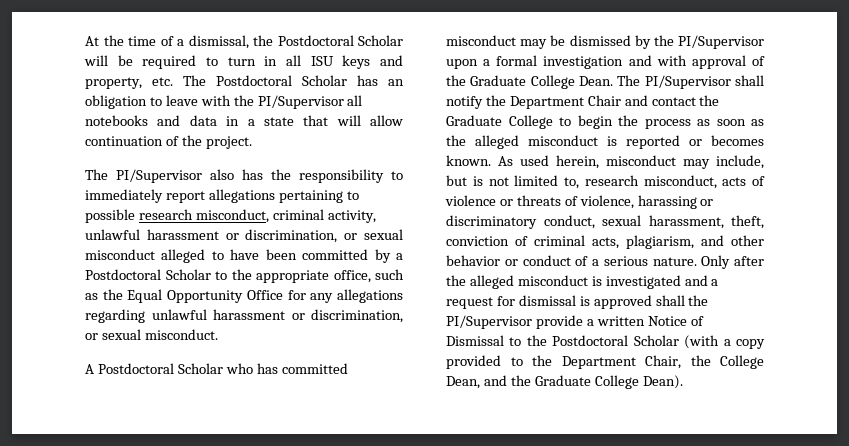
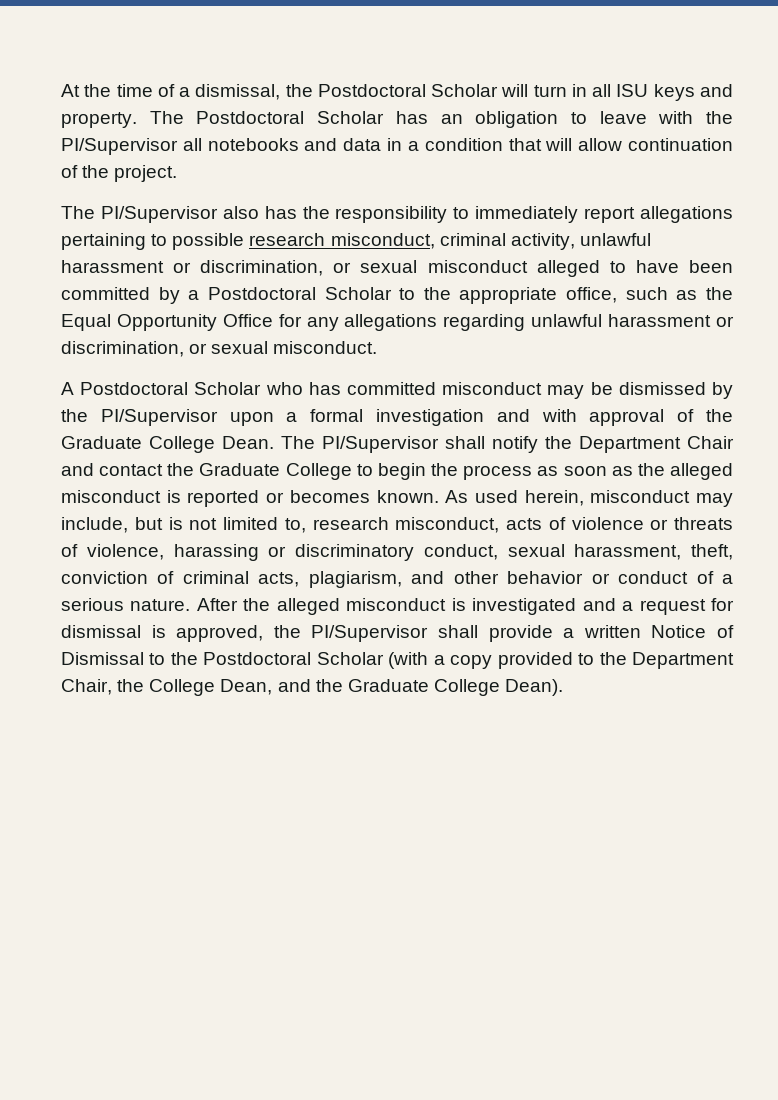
- At the time of a dismissal, the Postdoctoral Scholar will be required to turn in all ISU keys and property, etc. The Postdoctoral Scholar has an obligation to leave with the PI/Supervisor all notebooks and data in a state that will allow continuation of the project.
+ At the time of a dismissal, the Postdoctoral Scholar will turn in all ISU keys and property. The Postdoctoral Scholar has an obligation to leave with the PI/Supervisor all notebooks and data in a condition that will allow continuation of the project.
- Only after the alleged misconduct is investigated and a request for dismissal is approved shall the PI/Supervisor provide a written Notice of Dismissal to the Postdoctoral Scholar (with a copy provided to the Department Chair, the College Dean, and the Graduate College Dean).
+ After the alleged misconduct is investigated and a request for dismissal is approved, the PI/Supervisor shall provide a written Notice of Dismissal to the Postdoctoral Scholar (with a copy provided to the Department Chair, the College Dean, and the Graduate College Dean).

